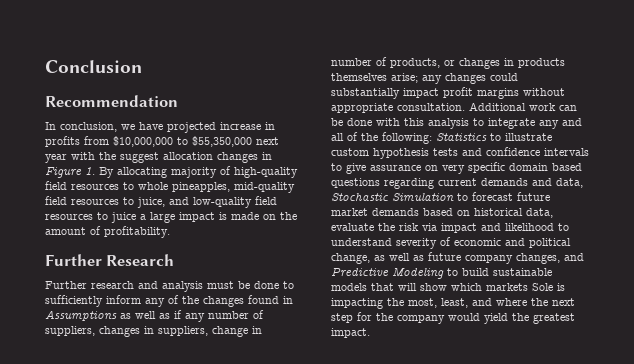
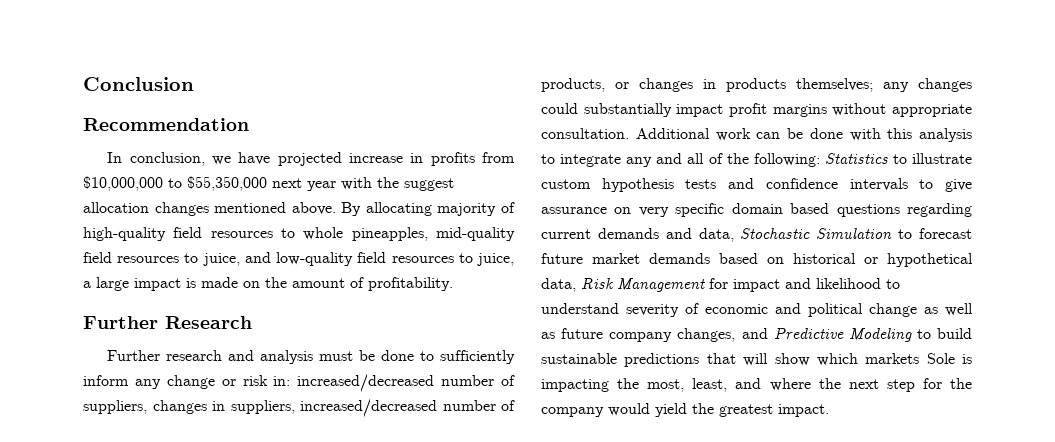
- In conclusion, we have projected increase in profits from $10,000,000 to $55,350,000 next year with the suggest allocation changes in Figure 1. By allocating majority of high-quality field resources to whole pineapples, mid-quality field resources to juice, and low-quality field resources to juice a large impact is made on the amount of profitability.
+ In conclusion, we have projected increase in profits from $10,000,000 to $55,350,000 next year with the suggest allocation changes mentioned above. By allocating majority of high-quality field resources to whole pineapples, mid-quality field resources to juice, and low-quality field resources to juice, a large impact is made on the amount of profitability.
- Further research and analysis must be done to sufficiently inform any of the changes found in Assumptions as well as if any number of suppliers, changes in suppliers, change in number of products, or changes in products themselves arise; any changes could substantially impact profit margins without appropriate consultation.
+ Further research and analysis must be done to sufficiently inform any change or risk in: increased/decreased number of suppliers, changes in suppliers, increased/decreased number of products, or changes in products themselves; any changes could substantially impact profit margins without appropriate consultation.
- Statistics to illustrate custom hypothesis tests and confidence intervals to give assurance on very specific domain based questions regarding current demands and data, Stochastic Simulation to forecast future market demands based on historical data, evaluate the risk via impact and likelihood to understand severity of economic and political change, as well as future company changes, and Predictive Modeling to build sustainable models that will show which markets Sole is impacting the most, least, and where the next step for the company would yield the greatest impact.
+ Statistics to illustrate custom hypothesis tests and confidence intervals to give assurance on very specific domain based questions regarding current demands and data, Stochastic Simulation to forecast future market demands based on historical or hypothetical data, Risk Management for impact and likelihood to understand severity of economic and political change as well as future company changes, and Predictive Modeling to build sustainable predictions that will show which markets Sole is impacting the most, least, and where the next step for the company would yield the greatest impact.

